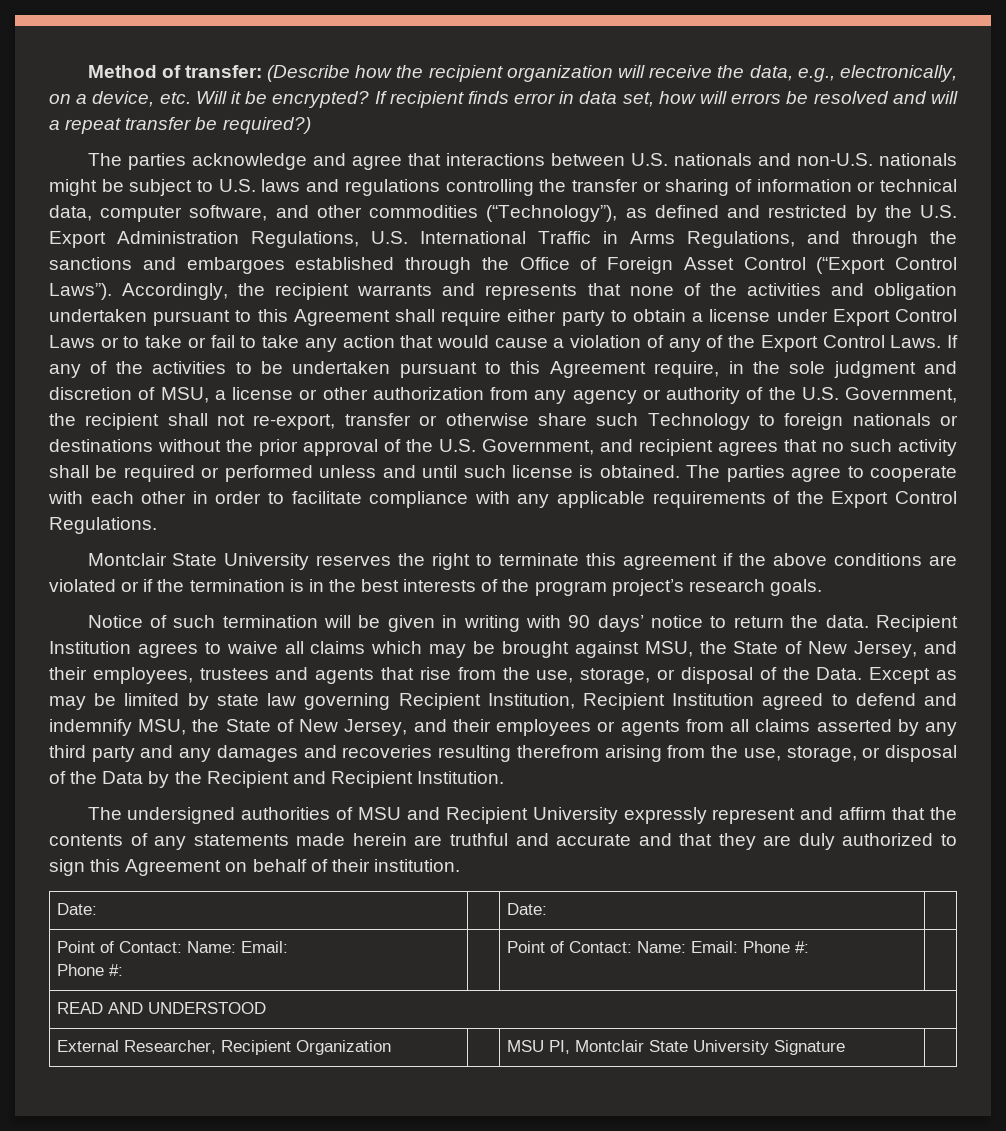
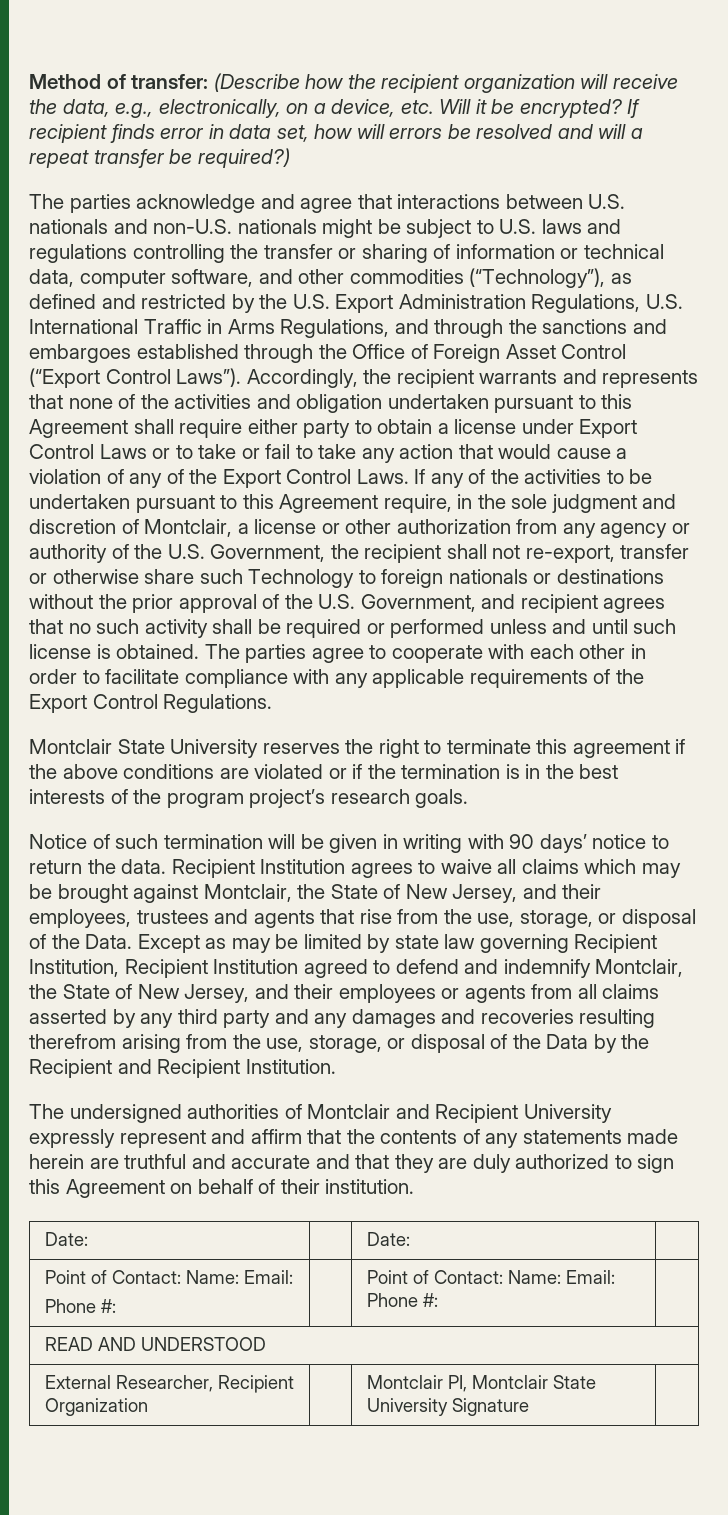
- If any of the activities to be undertaken pursuant to this Agreement require, in the sole judgment and discretion of MSU, a license or other authorization from any agency or authority of the U.S. Government, the recipient shall not re-export, transfer or otherwise share such Technology to foreign nationals or destinations without the prior approval of the U.S. Government, and recipient agrees that no such activity shall be required or performed unless and until such license is obtained.
+ If any of the activities to be undertaken pursuant to this Agreement require, in the sole judgment and discretion of Montclair, a license or other authorization from any agency or authority of the U.S. Government, the recipient shall not re-export, transfer or otherwise share such Technology to foreign nationals or destinations without the prior approval of the U.S. Government, and recipient agrees that no such activity shall be required or performed unless and until such license is obtained.
- Recipient Institution agrees to waive all claims which may be brought against MSU, the State of New Jersey, and their employees, trustees and agents that rise from the use, storage, or disposal of the Data.
+ Recipient Institution agrees to waive all claims which may be brought against Montclair, the State of New Jersey, and their employees, trustees and agents that rise from the use, storage, or disposal of the Data.
- Except as may be limited by state law governing Recipient Institution, Recipient Institution agreed to defend and indemnify MSU, the State of New Jersey, and their employees or agents from all claims asserted by any third party and any damages and recoveries resulting therefrom arising from the use, storage, or disposal of the Data by the Recipient and Recipient Institution.
+ Except as may be limited by state law governing Recipient Institution, Recipient Institution agreed to defend and indemnify Montclair, the State of New Jersey, and their employees or agents from all claims asserted by any third party and any damages and recoveries resulting therefrom arising from the use, storage, or disposal of the Data by the Recipient and Recipient Institution.
- The undersigned authorities of MSU and Recipient University expressly represent and affirm that the contents of any statements made herein are truthful and accurate and that they are duly authorized to sign this Agreement on behalf of their institution.
+ The undersigned authorities of Montclair and Recipient University expressly represent and affirm that the contents of any statements made herein are truthful and accurate and that they are duly authorized to sign this Agreement on behalf of their institution.
- External Researcher, Recipient Organization | | MSU PI, Montclair State University Signature |
+ External Researcher, Recipient Organization | | Montclair PI, Montclair State University Signature |

